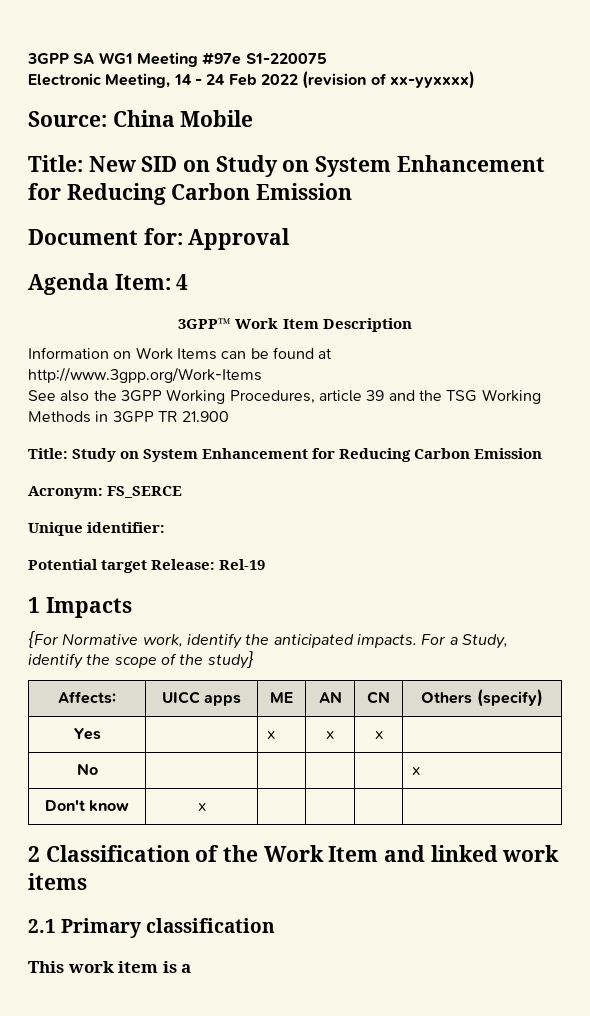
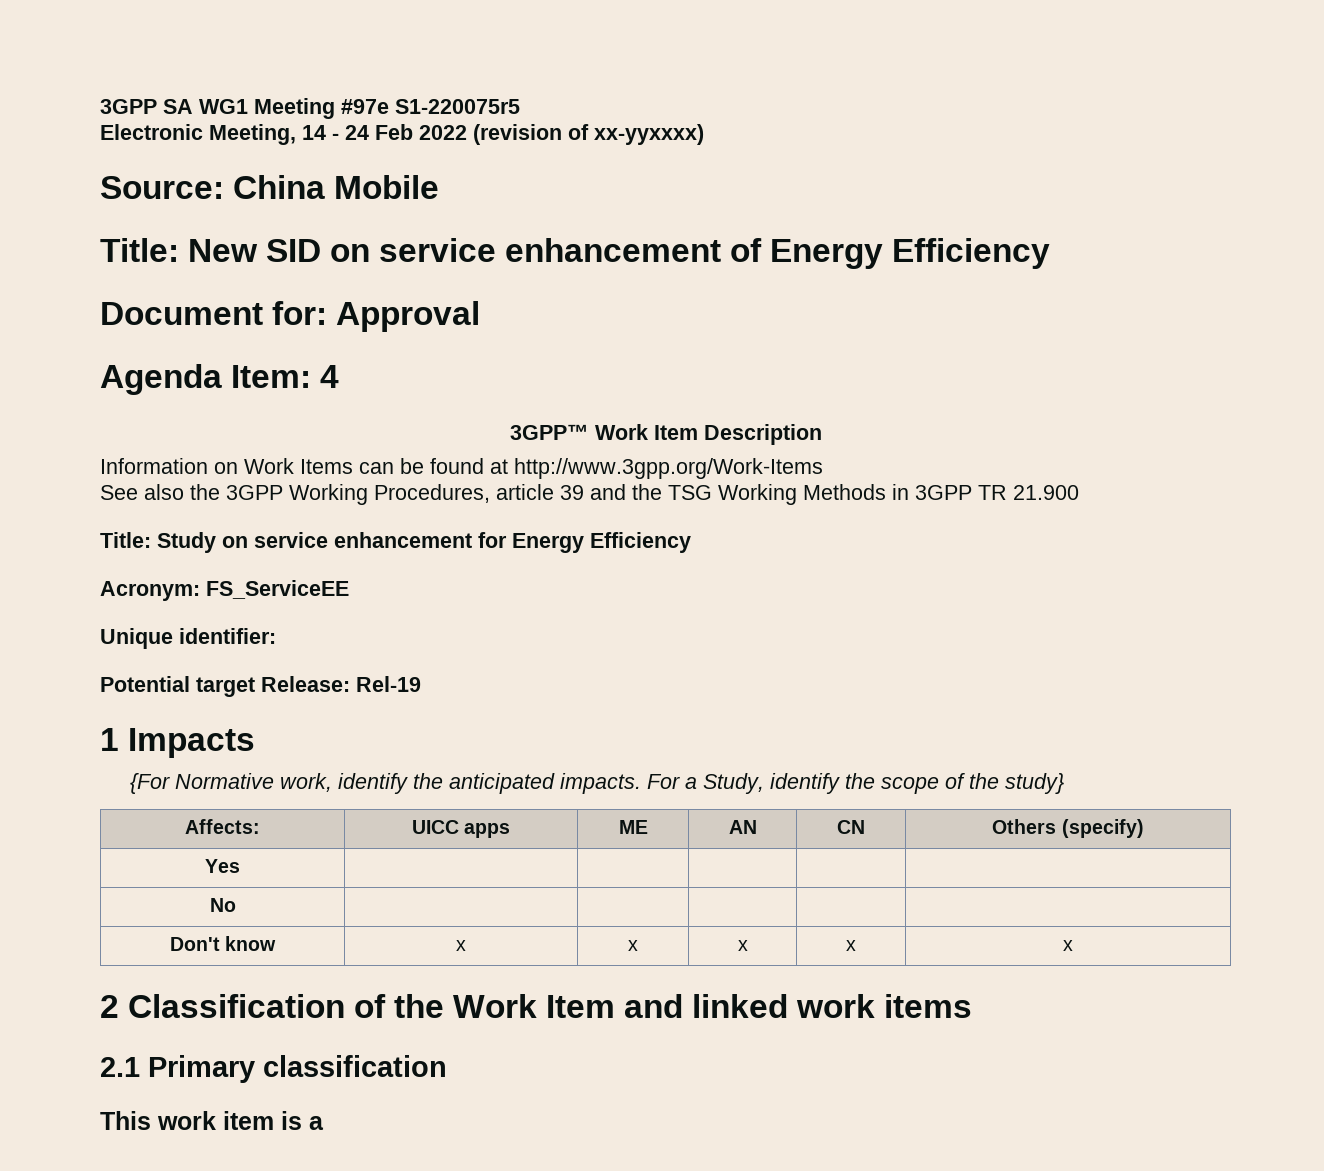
- 3GPP SA WG1 Meeting #97e S1-220075
+ 3GPP SA WG1 Meeting #97e S1-220075r5
- Title: New SID on Study on System Enhancement for Reducing Carbon Emission
+ Title: New SID on service enhancement of Energy Efficiency
- Title: Study on System Enhancement for Reducing Carbon Emission
+ Title: Study on service enhancement for Energy Efficiency
- Acronym: FS_SERCE
+ Acronym: FS_ServiceEE
- Yes | | x | x | x |
+ Yes | | | | |
- No | | | | | x
+ No | | | | |
- Don't know | x | | | |
+ Don't know | x | x | x | x | x

